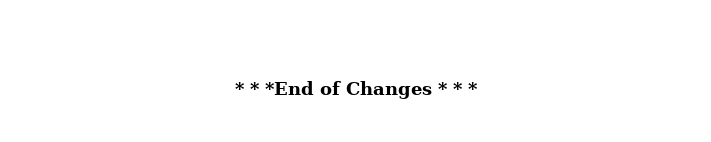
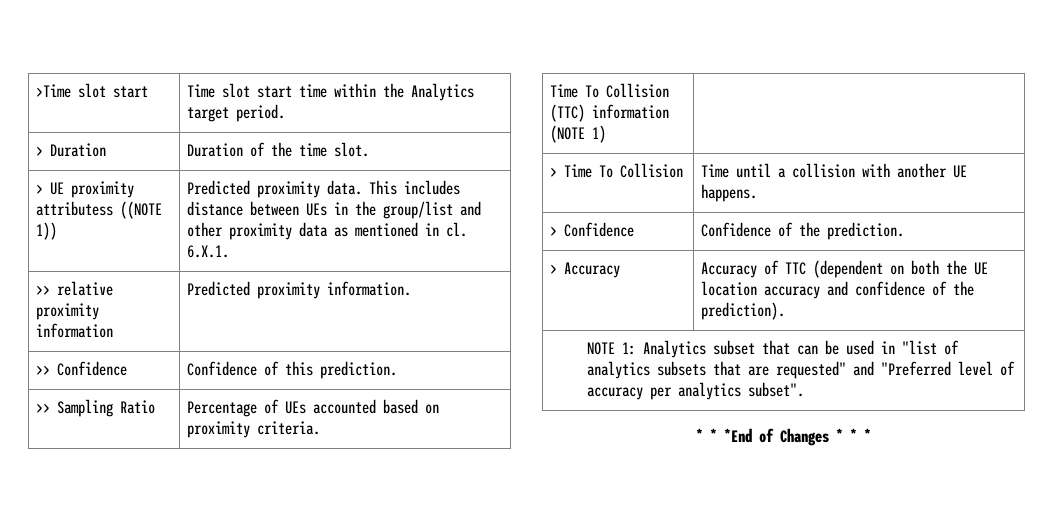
+ >Time slot start | Time slot start time within the Analytics target period.
+ > Duration | Duration of the time slot.
+ > UE proximity attributess ((NOTE 1)) | Predicted proximity data. This includes distance between UEs in the group/list and other proximity data as mentioned in cl. 6.X.1.
+ >> relative proximity information | Predicted proximity information.
+ >> Confidence | Confidence of this prediction.
+ >> Sampling Ratio | Percentage of UEs accounted based on proximity criteria.
+ Time To Collision (TTC) information (NOTE 1) |
+ > Time To Collision | Time until a collision with another UE happens.
+ > Confidence | Confidence of the prediction.
+ > Accuracy | Accuracy of TTC (dependent on both the UE location accuracy and confidence of the prediction).
+ NOTE 1: Analytics subset that can be used in "list of analytics subsets that are requested" and "Preferred level of accuracy per analytics subset".

